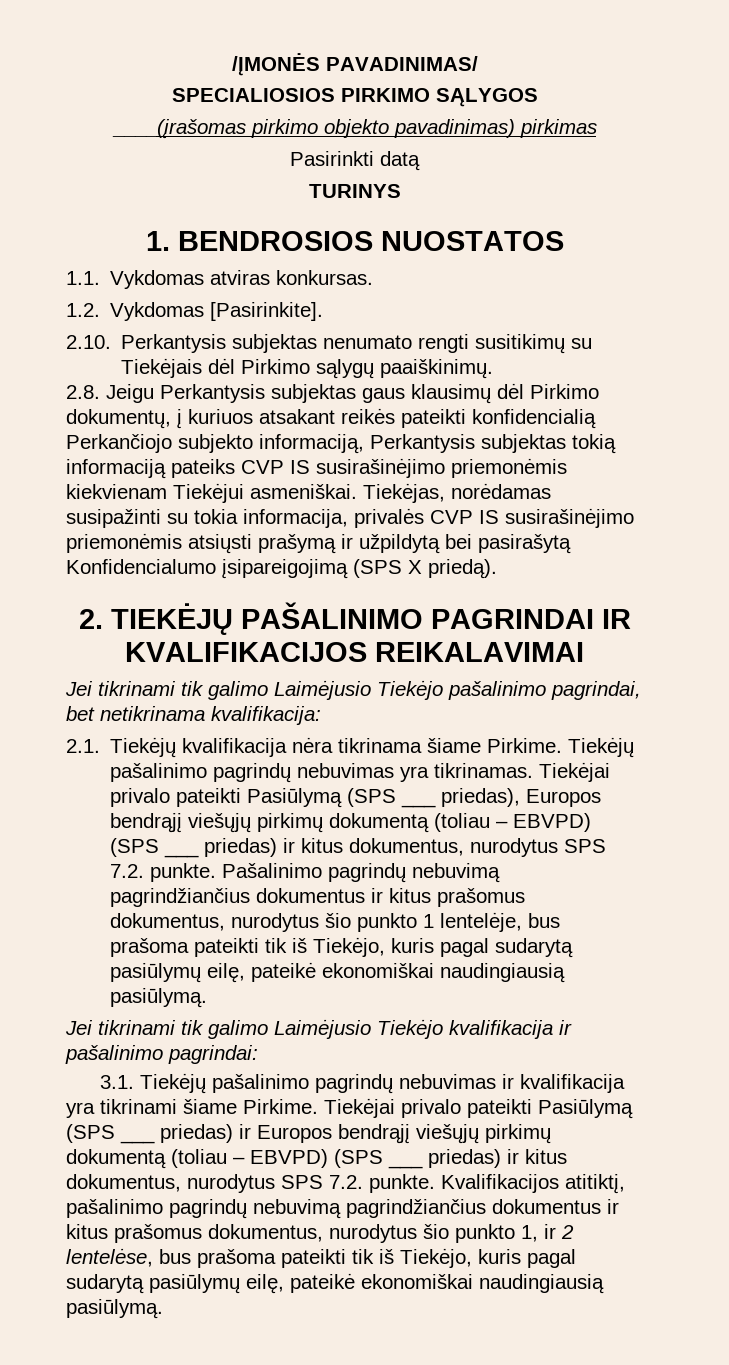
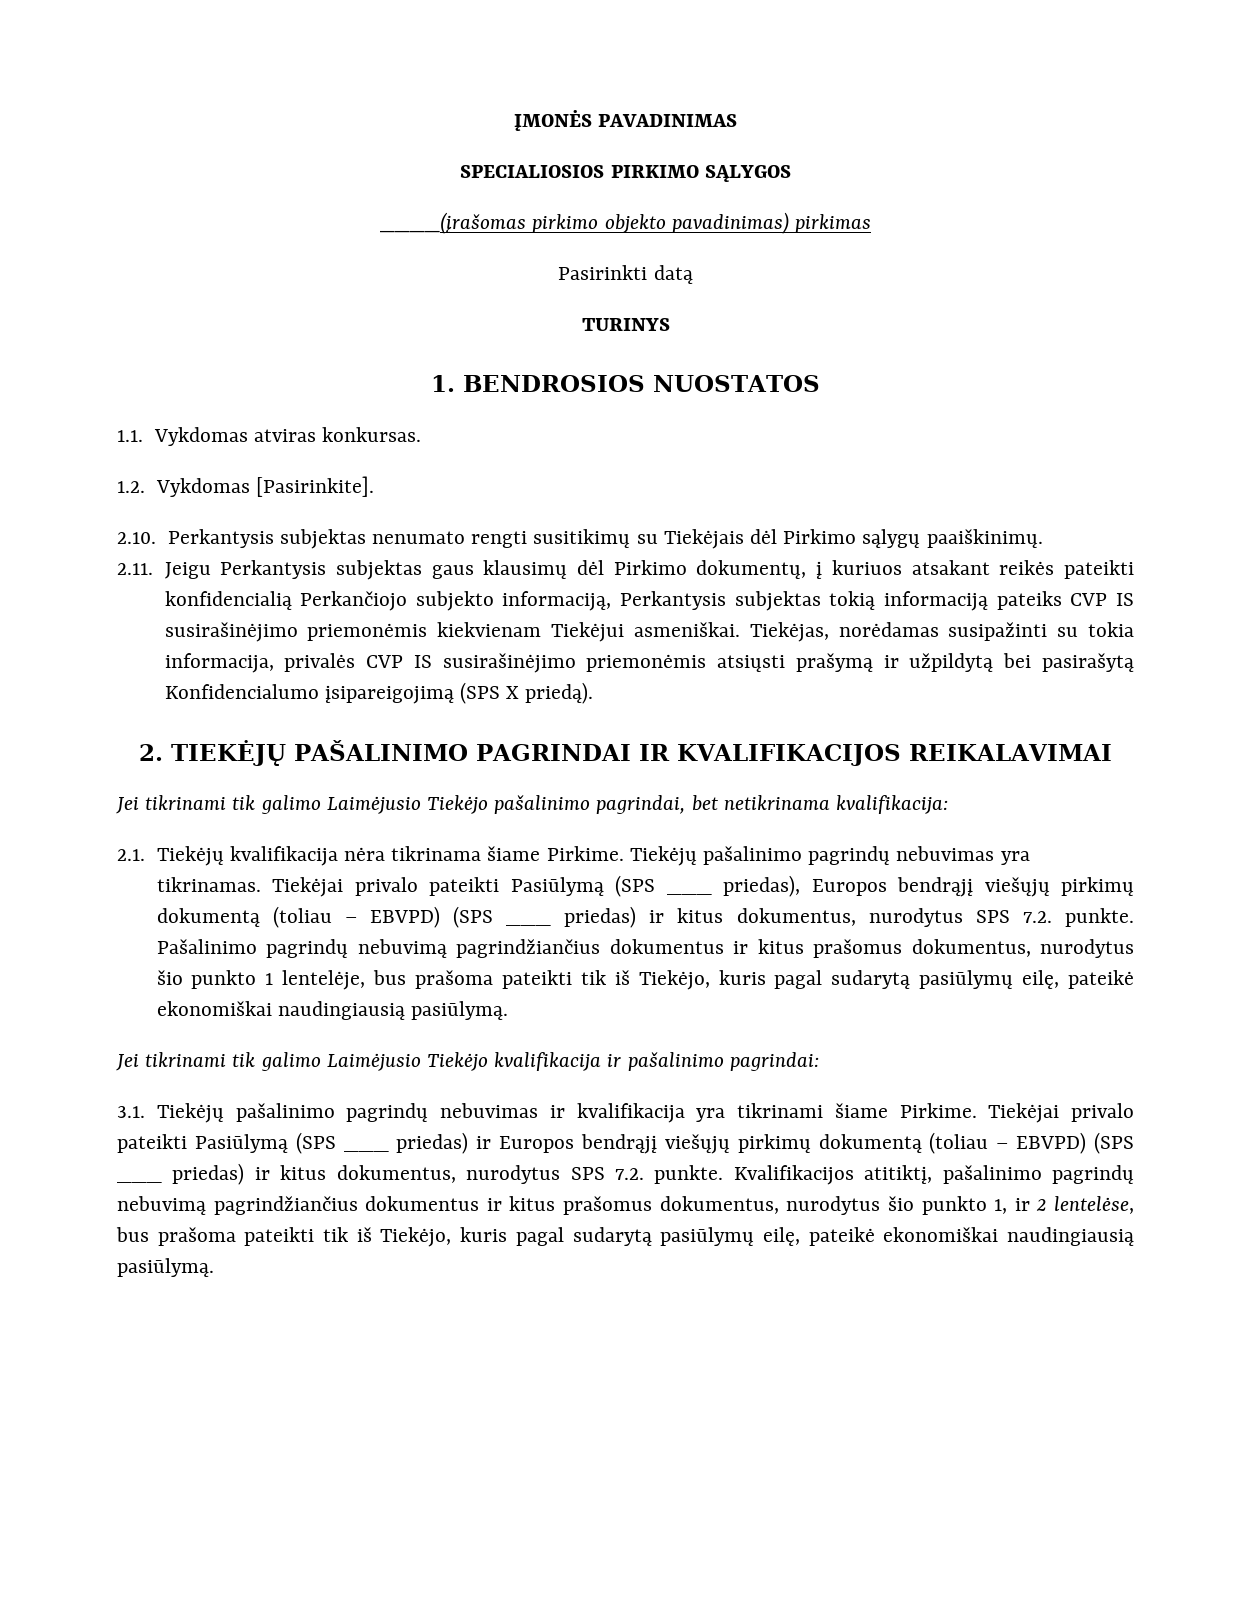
- /ĮMONĖS PAVADINIMAS/
+ ĮMONĖS PAVADINIMAS
- 2.8. Jeigu Perkantysis subjektas gaus klausimų dėl Pirkimo dokumentų, į kuriuos atsakant reikės pateikti konfidencialią Perkančiojo subjekto informaciją, Perkantysis subjektas tokią informaciją pateiks CVP IS susirašinėjimo priemonėmis kiekvienam Tiekėjui asmeniškai.
+ 2.11. Jeigu Perkantysis subjektas gaus klausimų dėl Pirkimo dokumentų, į kuriuos atsakant reikės pateikti konfidencialią Perkančiojo subjekto informaciją, Perkantysis subjektas tokią informaciją pateiks CVP IS susirašinėjimo priemonėmis kiekvienam Tiekėjui asmeniškai.

